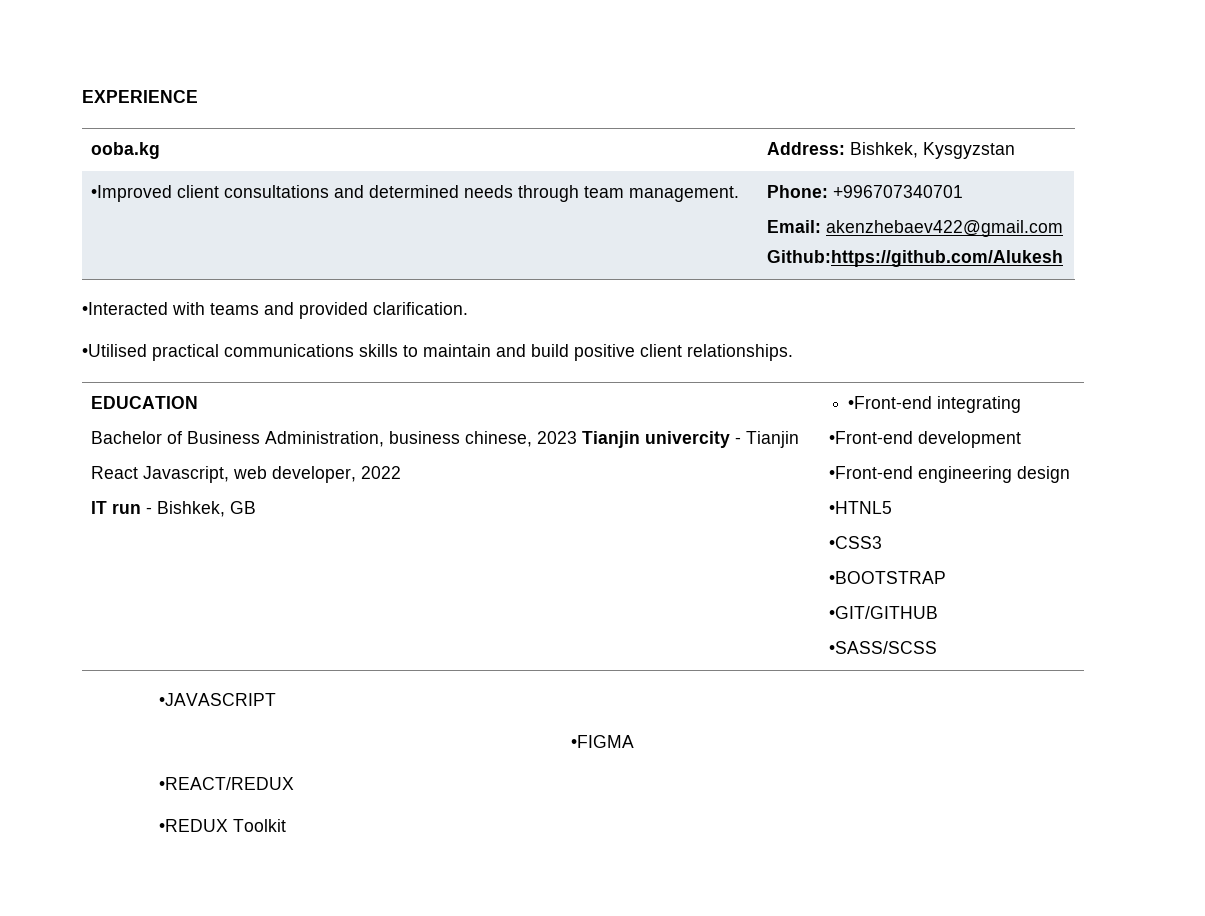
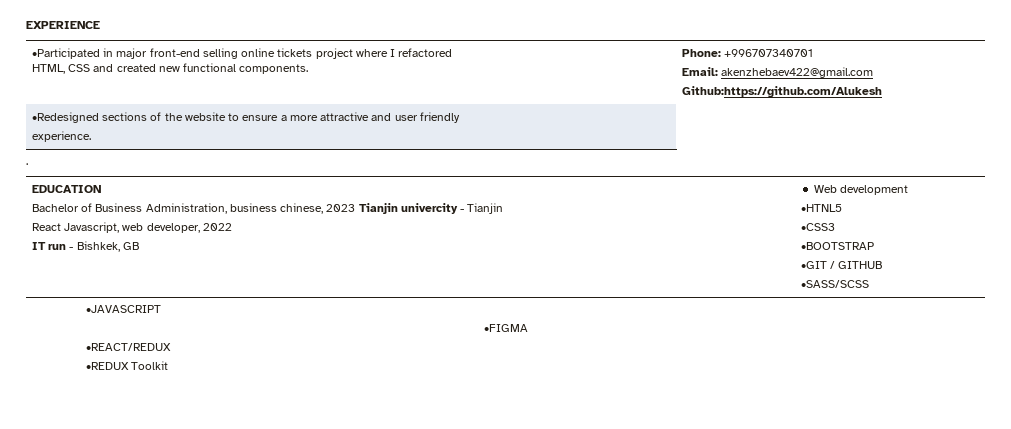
- ooba.kg | Address: Bishkek, Kysgyzstan
- •Improved client consultations and determined needs through team management. | Phone: +996707340701
+ •Participated in major front-end selling online tickets project where I refactored
+ HTML, CSS and created new functional components. | Phone: +996707340701
- •Interacted with teams and provided clarification.
- •Utilised practical communications skills to maintain and build positive client relationships.
+ •Redesigned sections of the website to ensure a more attractive and user friendly
+ experience.
+ .
  EDUCATION
  Bachelor of Business Administration, business chinese, 2023 Tianjin univercity - Tianjin
  React Javascript, web developer, 2022
- IT run - Bishkek, GB | •Front-end integrating
- •Front-end development
- •Front-end engineering design
+ IT run - Bishkek, GB | Web development
  •HTNL5
  •CSS3
  •BOOTSTRAP
- •GIT/GITHUB
+ •GIT / GITHUB

